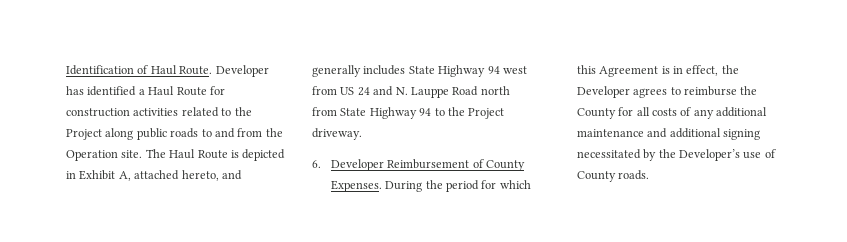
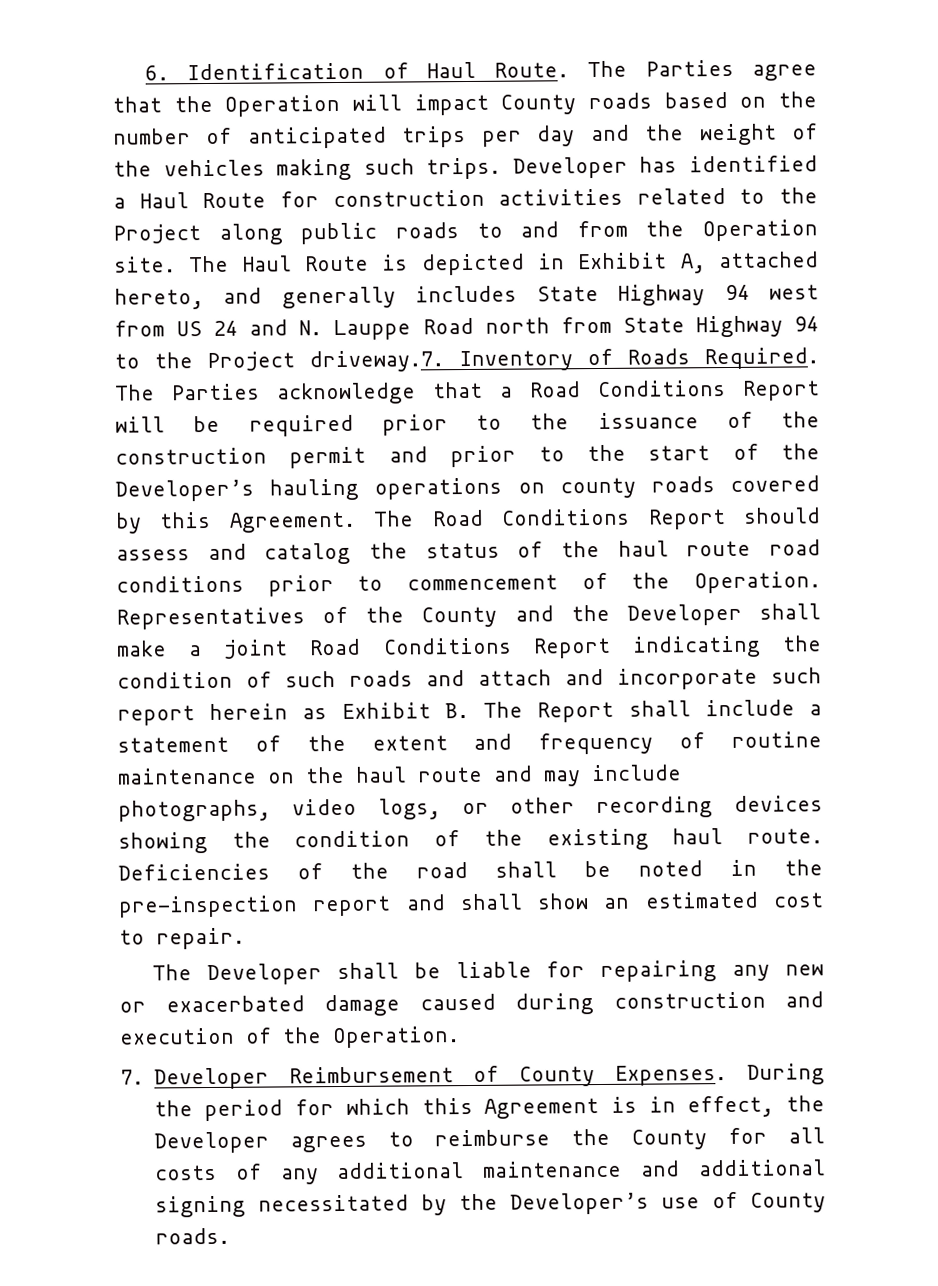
- Identification of Haul Route.
+ 6. Identification of Haul Route.
+ The Parties agree that the Operation will impact County roads based on the number of anticipated trips per day and the weight of the vehicles making such trips.
- The Haul Route is depicted in Exhibit A, attached hereto, and generally includes State Highway 94 west from US 24 and N. Lauppe Road north from State Highway 94 to the Project driveway.
- 6. Developer Reimbursement of County Expenses.
+ The Haul Route is depicted in Exhibit A, attached hereto, and generally includes State Highway 94 west from US 24 and N. Lauppe Road north from State Highway 94 to the Project driveway.7. Inventory of Roads Required. The Parties acknowledge that a Road Conditions Report will be required prior to the issuance of the construction permit and prior to the start of the Developer’s hauling operations on county roads covered by this Agreement. The Road Conditions Report should assess and catalog the status of the haul route road conditions prior to commencement of the Operation. Representatives of the County and the Developer shall make a joint Road Conditions Report indicating the condition of such roads and attach and incorporate such report herein as Exhibit B. The Report shall include a statement of the extent and frequency of routine maintenance on the haul route and may include photographs, video logs, or other recording devices showing the condition of the existing haul route. Deficiencies of the road shall be noted in the pre-inspection report and shall show an estimated cost to repair.
+ The Developer shall be liable for repairing any new or exacerbated damage caused during construction and execution of the Operation.
+ 7. Developer Reimbursement of County Expenses.

